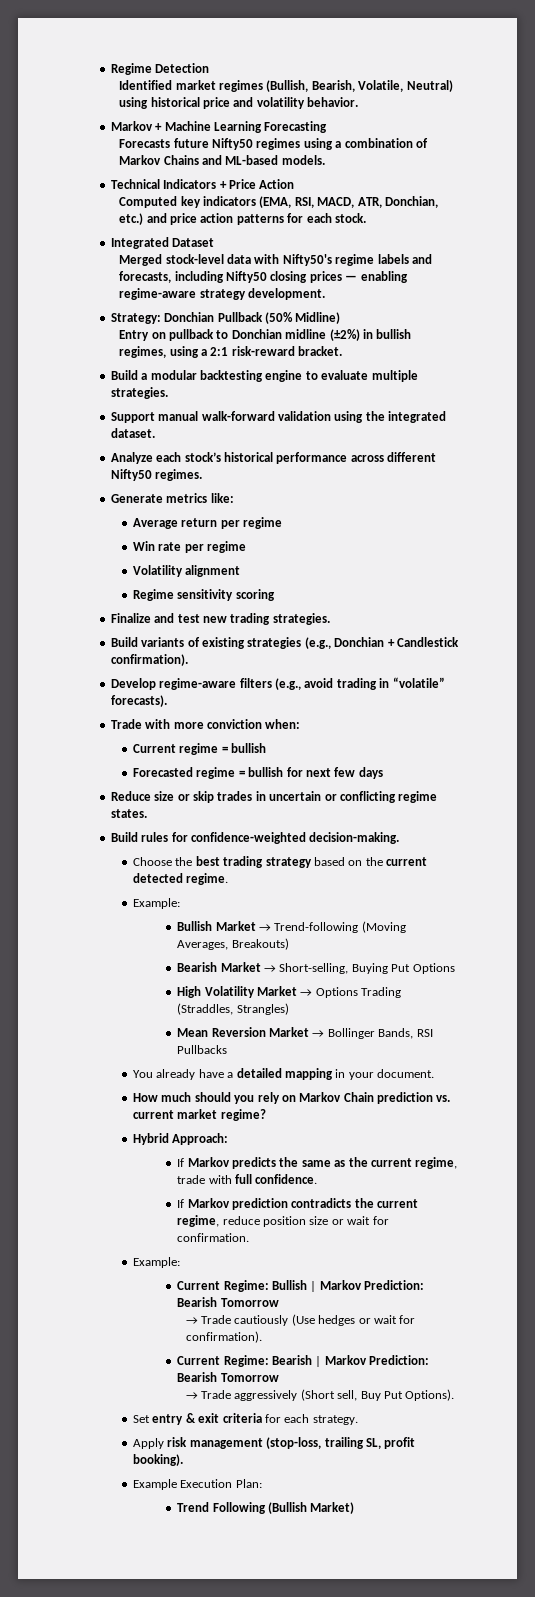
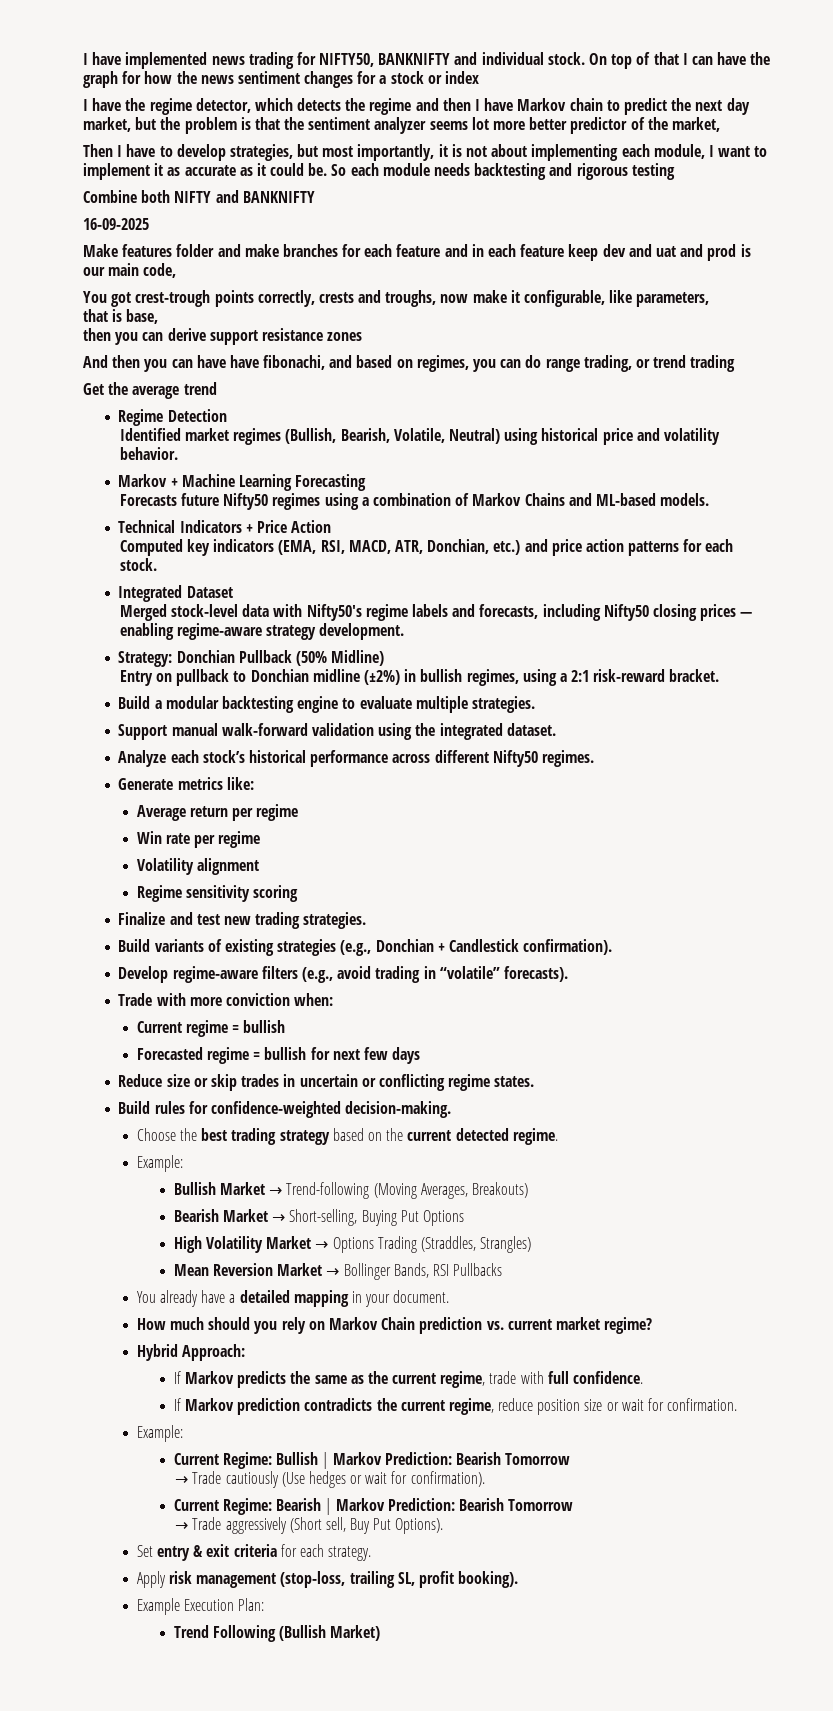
+ I have implemented news trading for NIFTY50, BANKNIFTY and individual stock. On top of that I can have the graph for how the news sentiment changes for a stock or index
+ I have the regime detector, which detects the regime and then I have Markov chain to predict the next day market, but the problem is that the sentiment analyzer seems lot more better predictor of the market,
+ Then I have to develop strategies, but most importantly, it is not about implementing each module, I want to implement it as accurate as it could be. So each module needs backtesting and rigorous testing
+ Combine both NIFTY and BANKNIFTY
+ 16-09-2025
+ Make features folder and make branches for each feature and in each feature keep dev and uat and prod is our main code,
+ You got crest-trough points correctly, crests and troughs, now make it configurable, like parameters,
+ that is base,
+ then you can derive support resistance zones
+ And then you can have have fibonachi, and based on regimes, you can do range trading, or trend trading
+ Get the average trend

